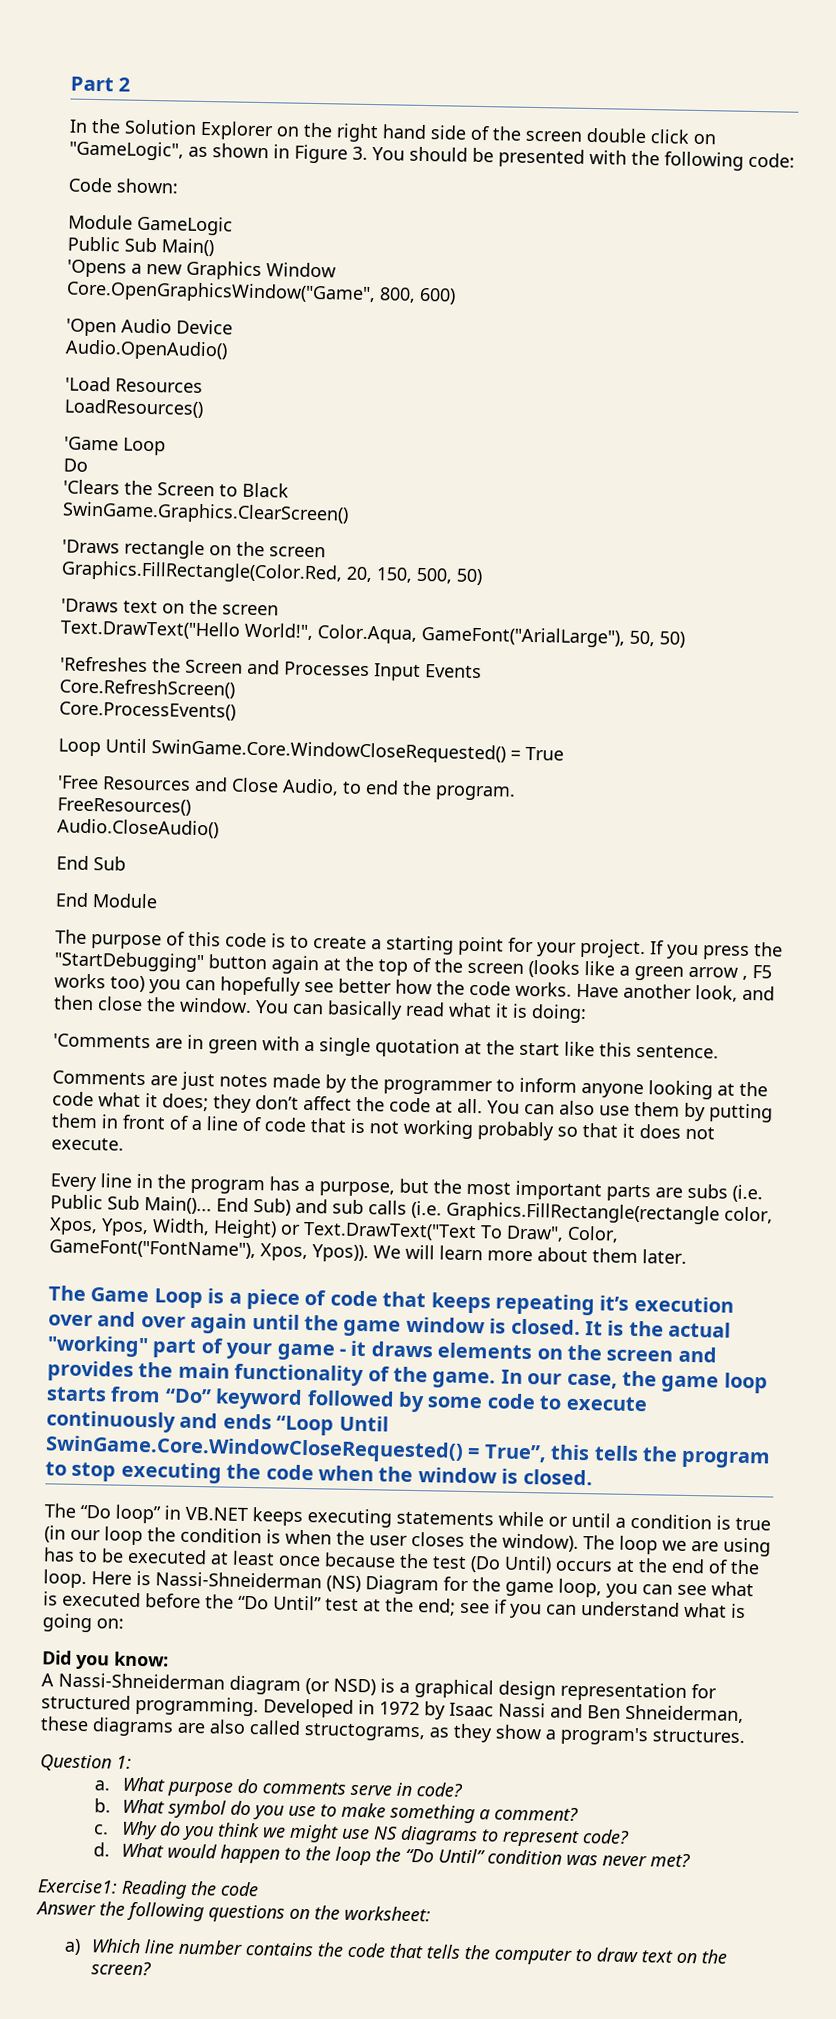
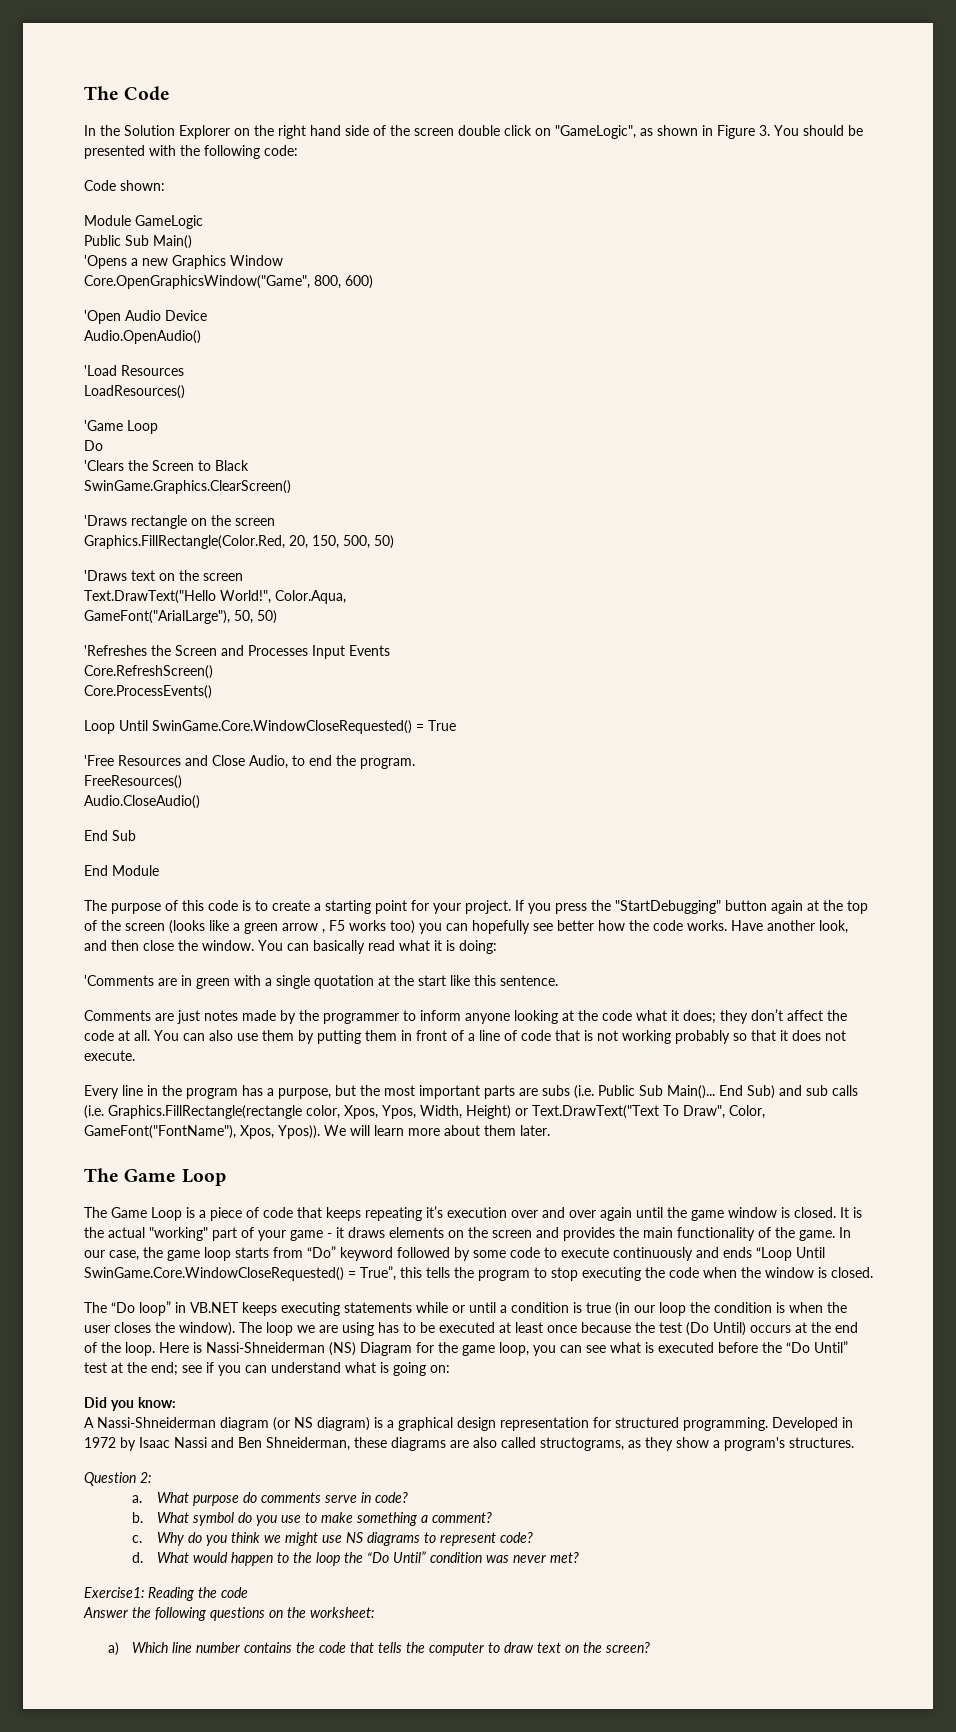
- Part 2
+ The Code
- Text.DrawText("Hello World!", Color.Aqua, GameFont("ArialLarge"), 50, 50)
+ Text.DrawText("Hello World!", Color.Aqua,
+ GameFont("ArialLarge"), 50, 50)
  We will learn more about them later.
+ The Game Loop
- A Nassi-Shneiderman diagram (or NSD) is a graphical design representation for structured programming.
+ A Nassi-Shneiderman diagram (or NS diagram) is a graphical design representation for structured programming.
- Question 1:
+ Question 2:

